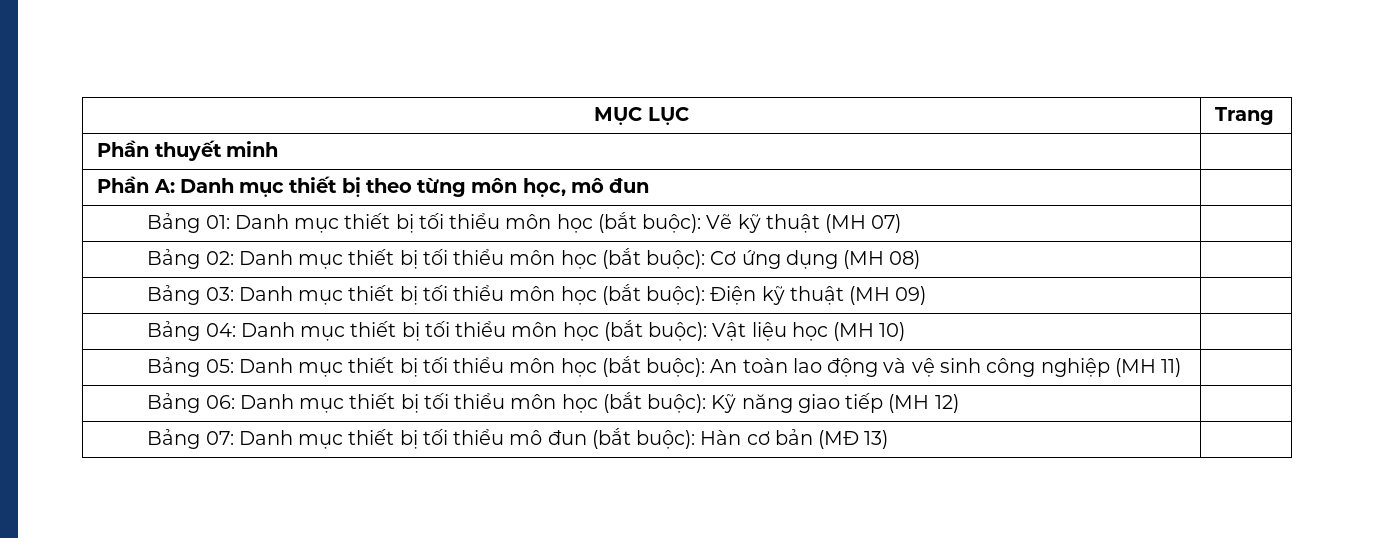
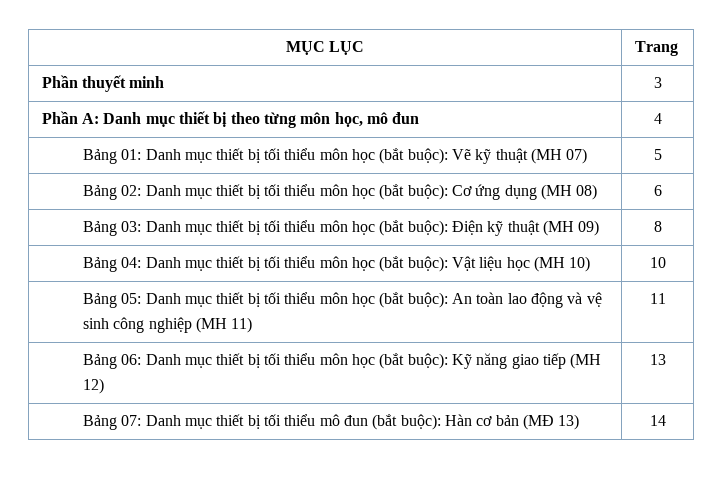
- Phần thuyết minh |
+ Phần thuyết minh | 3
- Phần A: Danh mục thiết bị theo từng môn học, mô đun |
+ Phần A: Danh mục thiết bị theo từng môn học, mô đun | 4
- Bảng 01: Danh mục thiết bị tối thiểu môn học (bắt buộc): Vẽ kỹ thuật (MH 07) |
+ Bảng 01: Danh mục thiết bị tối thiểu môn học (bắt buộc): Vẽ kỹ thuật (MH 07) | 5
- Bảng 02: Danh mục thiết bị tối thiểu môn học (bắt buộc): Cơ ứng dụng (MH 08) |
+ Bảng 02: Danh mục thiết bị tối thiểu môn học (bắt buộc): Cơ ứng dụng (MH 08) | 6
- Bảng 03: Danh mục thiết bị tối thiểu môn học (bắt buộc): Điện kỹ thuật (MH 09) |
+ Bảng 03: Danh mục thiết bị tối thiểu môn học (bắt buộc): Điện kỹ thuật (MH 09) | 8
- Bảng 04: Danh mục thiết bị tối thiểu môn học (bắt buộc): Vật liệu học (MH 10) |
+ Bảng 04: Danh mục thiết bị tối thiểu môn học (bắt buộc): Vật liệu học (MH 10) | 10
- Bảng 05: Danh mục thiết bị tối thiểu môn học (bắt buộc): An toàn lao động và vệ sinh công nghiệp (MH 11) |
+ Bảng 05: Danh mục thiết bị tối thiểu môn học (bắt buộc): An toàn lao động và vệ sinh công nghiệp (MH 11) | 11
- Bảng 06: Danh mục thiết bị tối thiểu môn học (bắt buộc): Kỹ năng giao tiếp (MH 12) |
+ Bảng 06: Danh mục thiết bị tối thiểu môn học (bắt buộc): Kỹ năng giao tiếp (MH 12) | 13
- Bảng 07: Danh mục thiết bị tối thiểu mô đun (bắt buộc): Hàn cơ bản (MĐ 13) |
+ Bảng 07: Danh mục thiết bị tối thiểu mô đun (bắt buộc): Hàn cơ bản (MĐ 13) | 14

